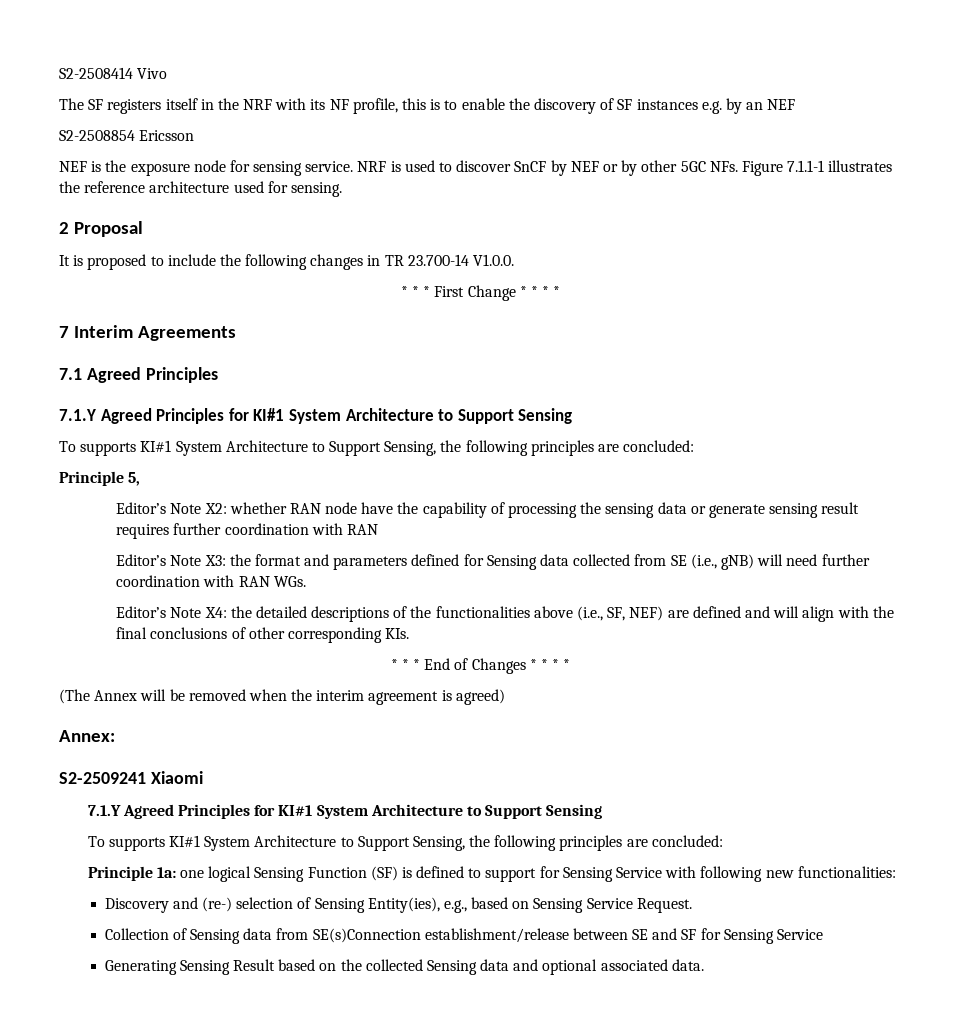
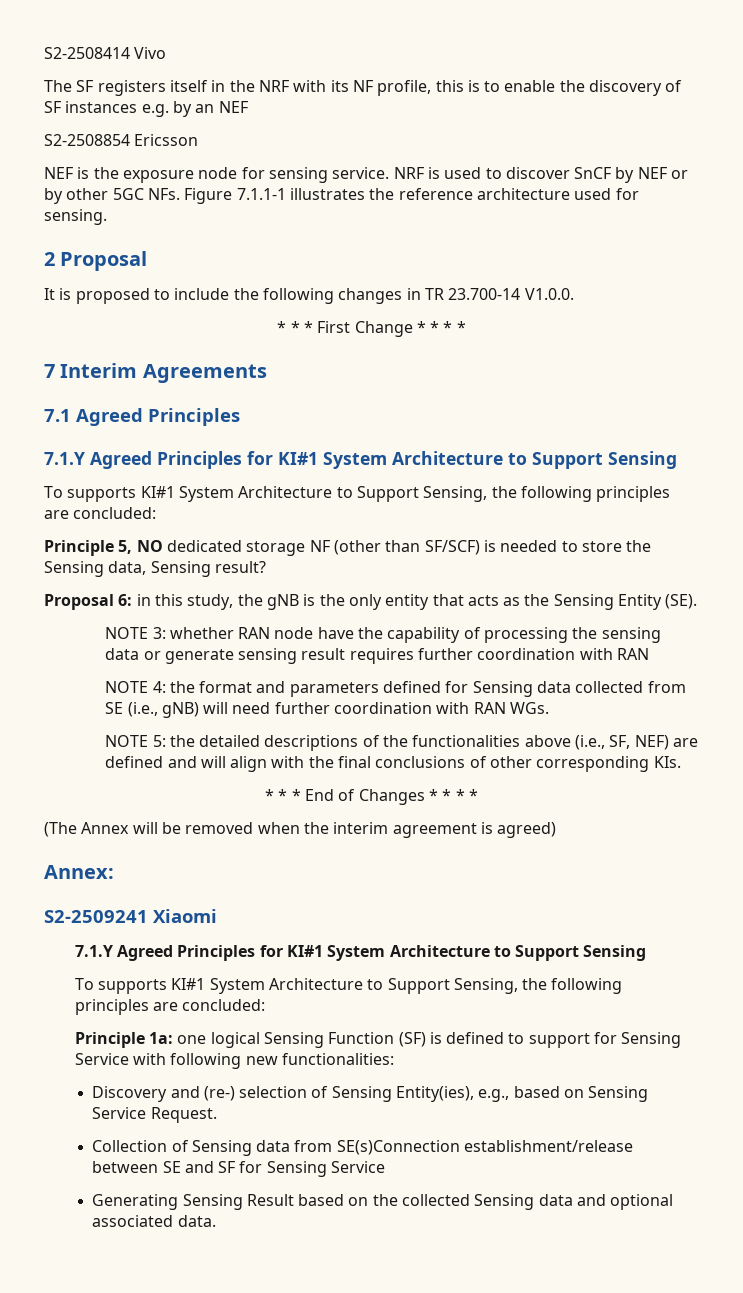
- Principle 5,
- Editor’s Note X2: whether RAN node have the capability of processing the sensing data or generate sensing result requires further coordination with RAN
+ Principle 5, NO dedicated storage NF (other than SF/SCF) is needed to store the Sensing data, Sensing result?
+ Proposal 6: in this study, the gNB is the only entity that acts as the Sensing Entity (SE).
+ NOTE 3: whether RAN node have the capability of processing the sensing data or generate sensing result requires further coordination with RAN
- Editor’s Note X3: the format and parameters defined for Sensing data collected from SE (i.e., gNB) will need further coordination with RAN WGs.
+ NOTE 4: the format and parameters defined for Sensing data collected from SE (i.e., gNB) will need further coordination with RAN WGs.
- Editor’s Note X4: the detailed descriptions of the functionalities above (i.e., SF, NEF) are defined and will align with the final conclusions of other corresponding KIs.
+ NOTE 5: the detailed descriptions of the functionalities above (i.e., SF, NEF) are defined and will align with the final conclusions of other corresponding KIs.

